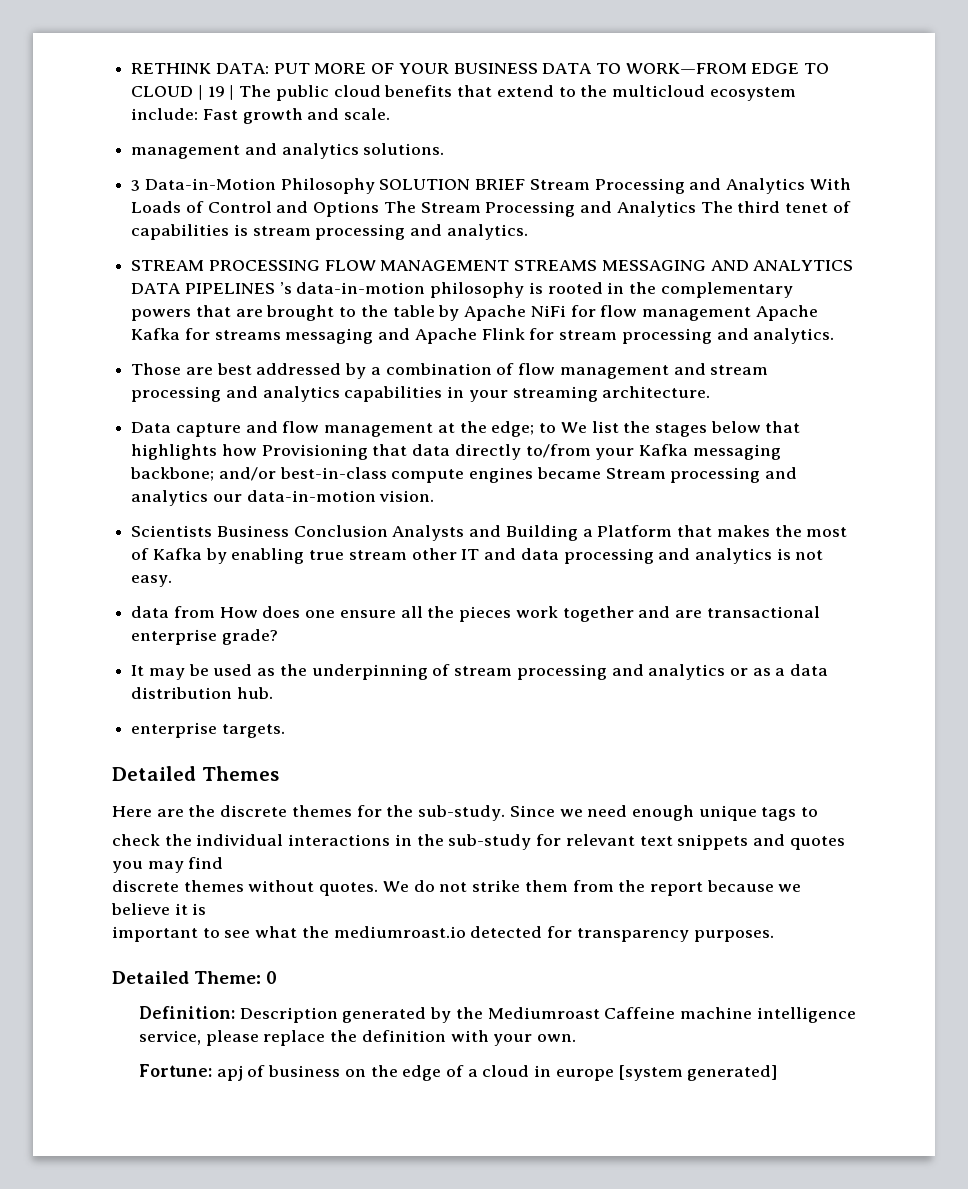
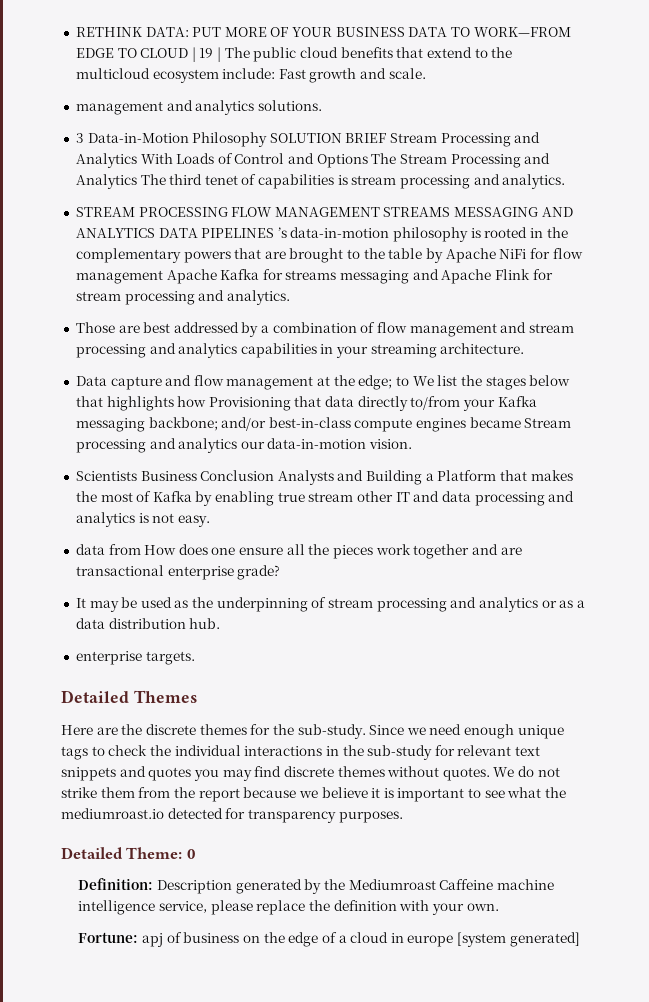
- Since we need enough unique tags to
- check the individual interactions in the sub-study for relevant text snippets and quotes you may find
- discrete themes without quotes.
+ Since we need enough unique tags to check the individual interactions in the sub-study for relevant text snippets and quotes you may find discrete themes without quotes.
- We do not strike them from the report because we believe it is
- important to see what the mediumroast.io detected for transparency purposes.
+ We do not strike them from the report because we believe it is important to see what the mediumroast.io detected for transparency purposes.

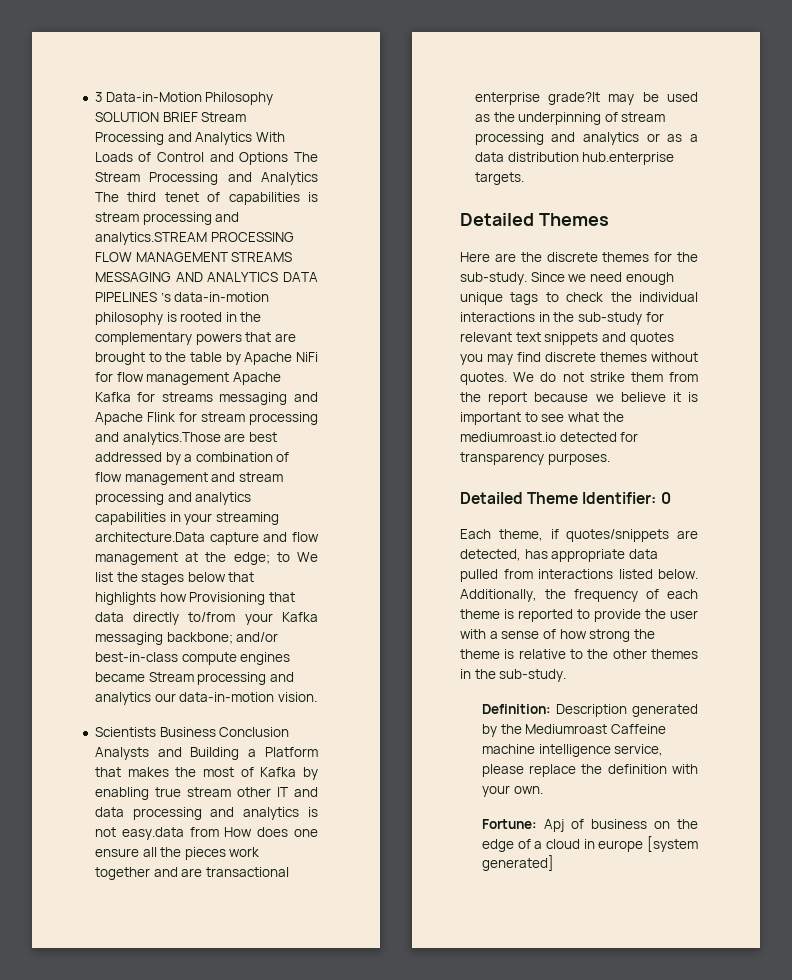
- RETHINK DATA: PUT MORE OF YOUR BUSINESS DATA TO WORK—FROM EDGE TO CLOUD | 19 | The public cloud benefits that extend to the multicloud ecosystem include: Fast growth and scale.
- management and analytics solutions.
- 3 Data-in-Motion Philosophy SOLUTION BRIEF Stream Processing and Analytics With Loads of Control and Options The Stream Processing and Analytics The third tenet of capabilities is stream processing and analytics.
- STREAM PROCESSING FLOW MANAGEMENT STREAMS MESSAGING AND ANALYTICS DATA PIPELINES ’s data-in-motion philosophy is rooted in the complementary powers that are brought to the table by Apache NiFi for flow management Apache Kafka for streams messaging and Apache Flink for stream processing and analytics.
- Those are best addressed by a combination of flow management and stream processing and analytics capabilities in your streaming architecture.
- Data capture and flow management at the edge;
+ 3 Data-in-Motion Philosophy SOLUTION BRIEF Stream Processing and Analytics With Loads of Control and Options The Stream Processing and Analytics The third tenet of capabilities is stream processing and analytics.STREAM PROCESSING FLOW MANAGEMENT STREAMS MESSAGING AND ANALYTICS DATA PIPELINES ’s data-in-motion philosophy is rooted in the complementary powers that are brought to the table by Apache NiFi for flow management Apache Kafka for streams messaging and Apache Flink for stream processing and analytics.Those are best addressed by a combination of flow management and stream processing and analytics capabilities in your streaming architecture.Data capture and flow management at the edge;
- Scientists Business Conclusion Analysts and Building a Platform that makes the most of Kafka by enabling true stream other IT and data processing and analytics is not easy.
- data from How does one ensure all the pieces work together and are transactional enterprise grade?
- It may be used as the underpinning of stream processing and analytics or as a data distribution hub.
- enterprise targets.
+ Scientists Business Conclusion Analysts and Building a Platform that makes the most of Kafka by enabling true stream other IT and data processing and analytics is not easy.data from How does one ensure all the pieces work together and are transactional enterprise grade?It may be used as the underpinning of stream processing and analytics or as a data distribution hub.enterprise targets.
- Detailed Theme: 0
+ Detailed Theme Identifier: 0
+ Each theme, if quotes/snippets are detected, has appropriate data pulled from interactions listed below. Additionally, the frequency of each theme is reported to provide the user with a sense of how strong the theme is relative to the other themes in the sub-study.
- Fortune: apj of business on the edge of a cloud in europe [system generated]
+ Fortune: Apj of business on the edge of a cloud in europe [system generated]

